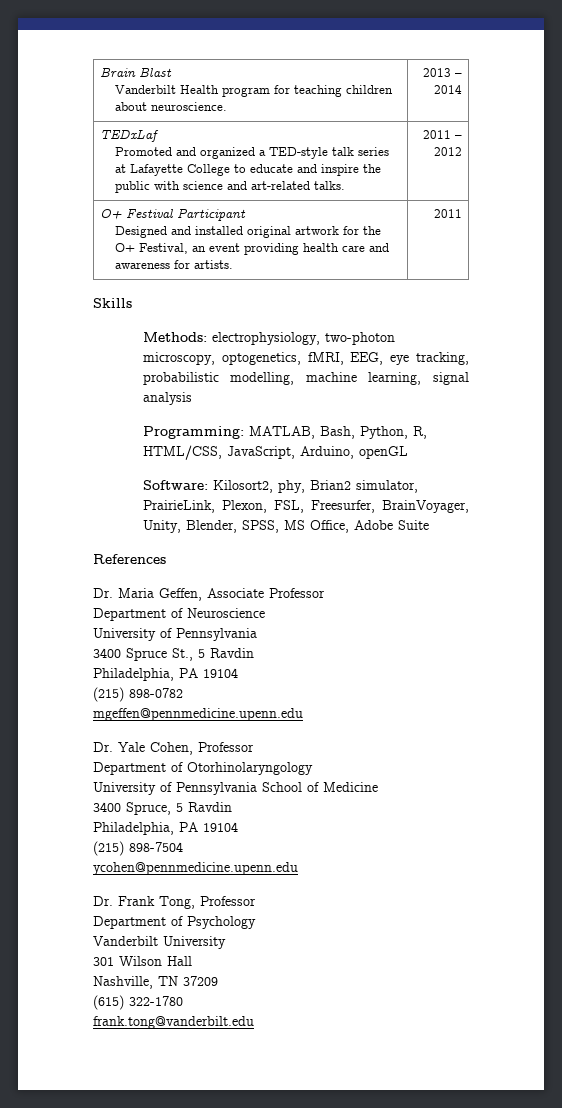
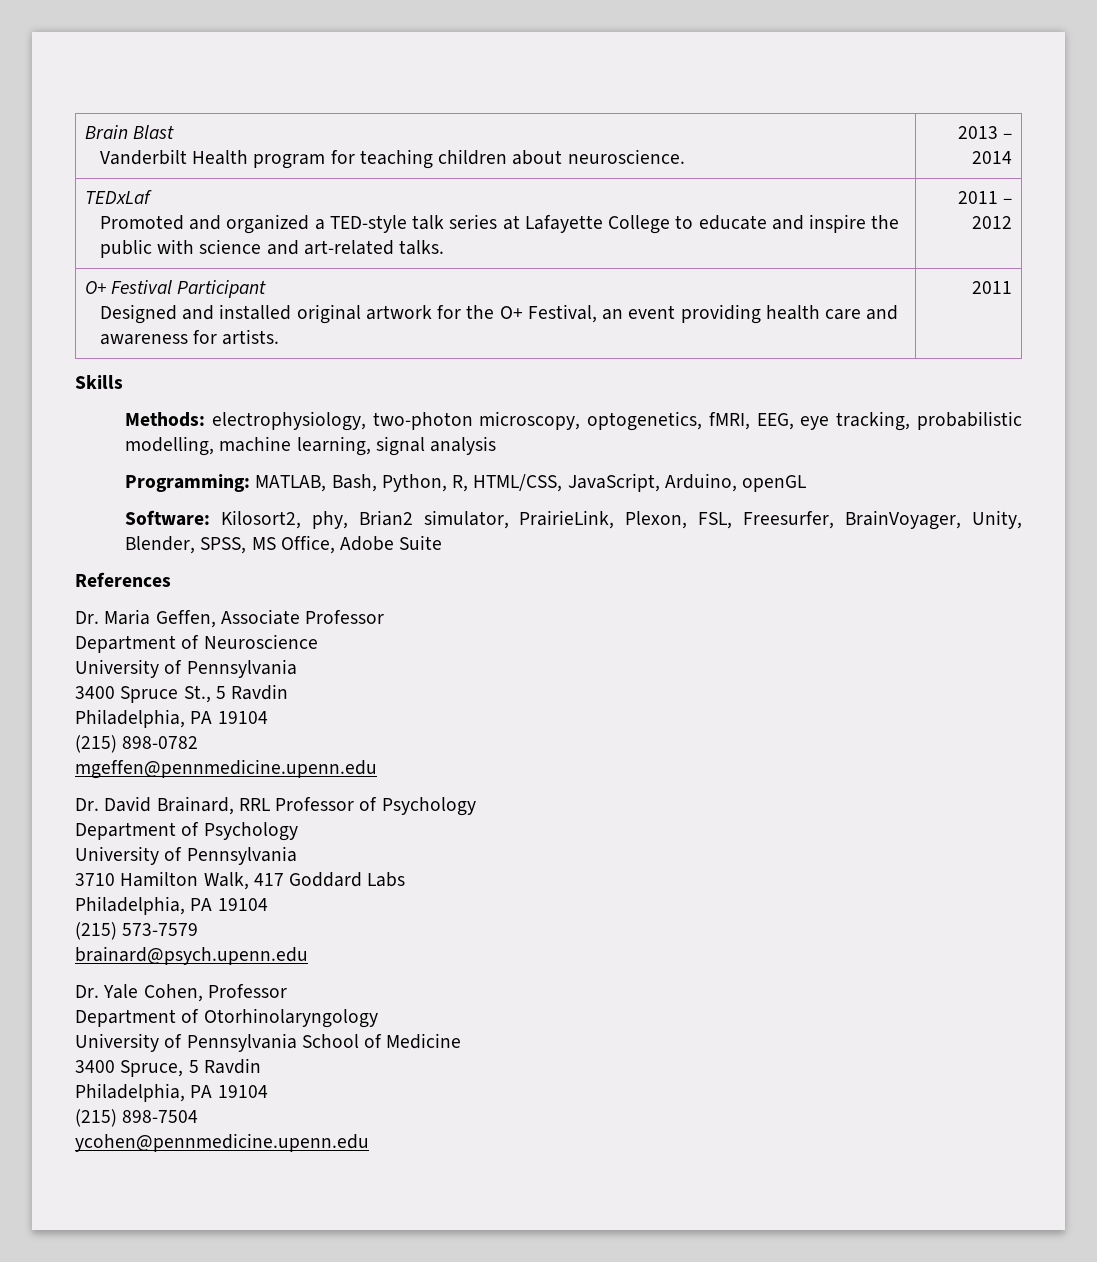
+ Dr. David Brainard, RRL Professor of Psychology
+ Department of Psychology
+ University of Pennsylvania
+ 3710 Hamilton Walk, 417 Goddard Labs
+ Philadelphia, PA 19104
+ (215) 573-7579
+ brainard@psych.upenn.edu
- Dr. Frank Tong, Professor
- Department of Psychology
- Vanderbilt University
- 301 Wilson Hall
- Nashville, TN 37209
- (615) 322-1780
- frank.tong@vanderbilt.edu

